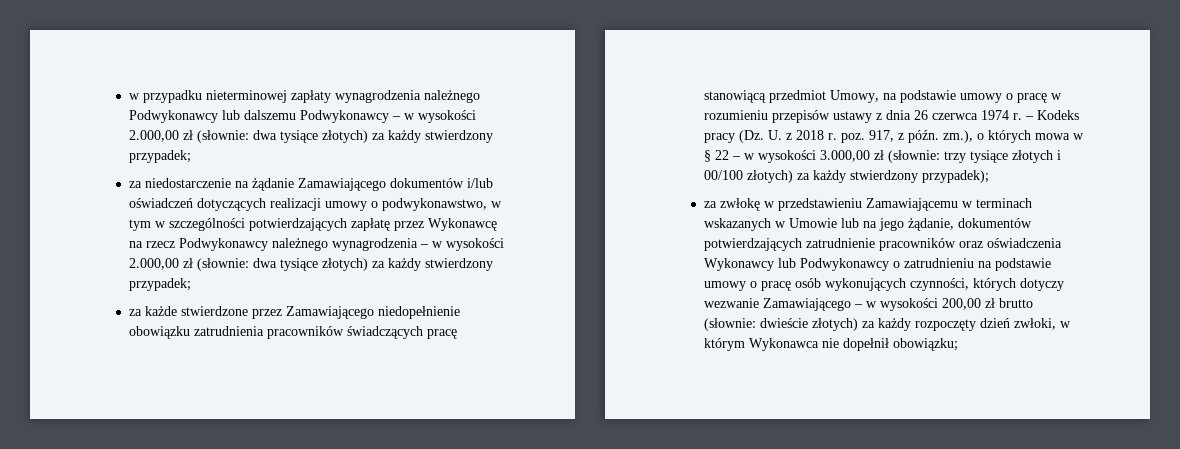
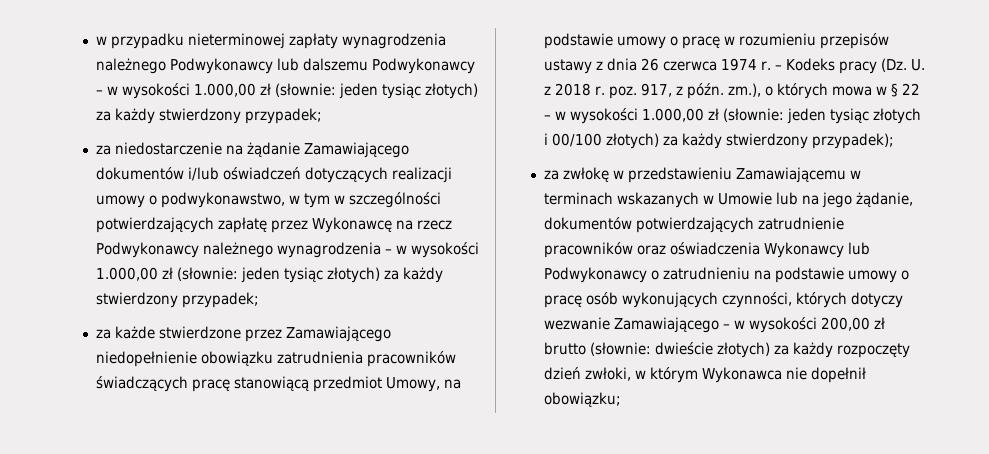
- w przypadku nieterminowej zapłaty wynagrodzenia należnego Podwykonawcy lub dalszemu Podwykonawcy – w wysokości 2.000,00 zł (słownie: dwa tysiące złotych) za każdy stwierdzony przypadek;
+ w przypadku nieterminowej zapłaty wynagrodzenia należnego Podwykonawcy lub dalszemu Podwykonawcy – w wysokości 1.000,00 zł (słownie: jeden tysiąc złotych) za każdy stwierdzony przypadek;
- za niedostarczenie na żądanie Zamawiającego dokumentów i/lub oświadczeń dotyczących realizacji umowy o podwykonawstwo, w tym w szczególności potwierdzających zapłatę przez Wykonawcę na rzecz Podwykonawcy należnego wynagrodzenia – w wysokości 2.000,00 zł (słownie: dwa tysiące złotych) za każdy stwierdzony przypadek;
+ za niedostarczenie na żądanie Zamawiającego dokumentów i/lub oświadczeń dotyczących realizacji umowy o podwykonawstwo, w tym w szczególności potwierdzających zapłatę przez Wykonawcę na rzecz Podwykonawcy należnego wynagrodzenia – w wysokości 1.000,00 zł (słownie: jeden tysiąc złotych) za każdy stwierdzony przypadek;
- – Kodeks pracy (Dz. U. z 2018 r. poz. 917, z późn. zm.), o których mowa w § 22 – w wysokości 3.000,00 zł (słownie: trzy tysiące złotych i 00/100 złotych) za każdy stwierdzony przypadek);
+ – Kodeks pracy (Dz. U. z 2018 r. poz. 917, z późn. zm.), o których mowa w § 22 – w wysokości 1.000,00 zł (słownie: jeden tysiąc złotych i 00/100 złotych) za każdy stwierdzony przypadek);

